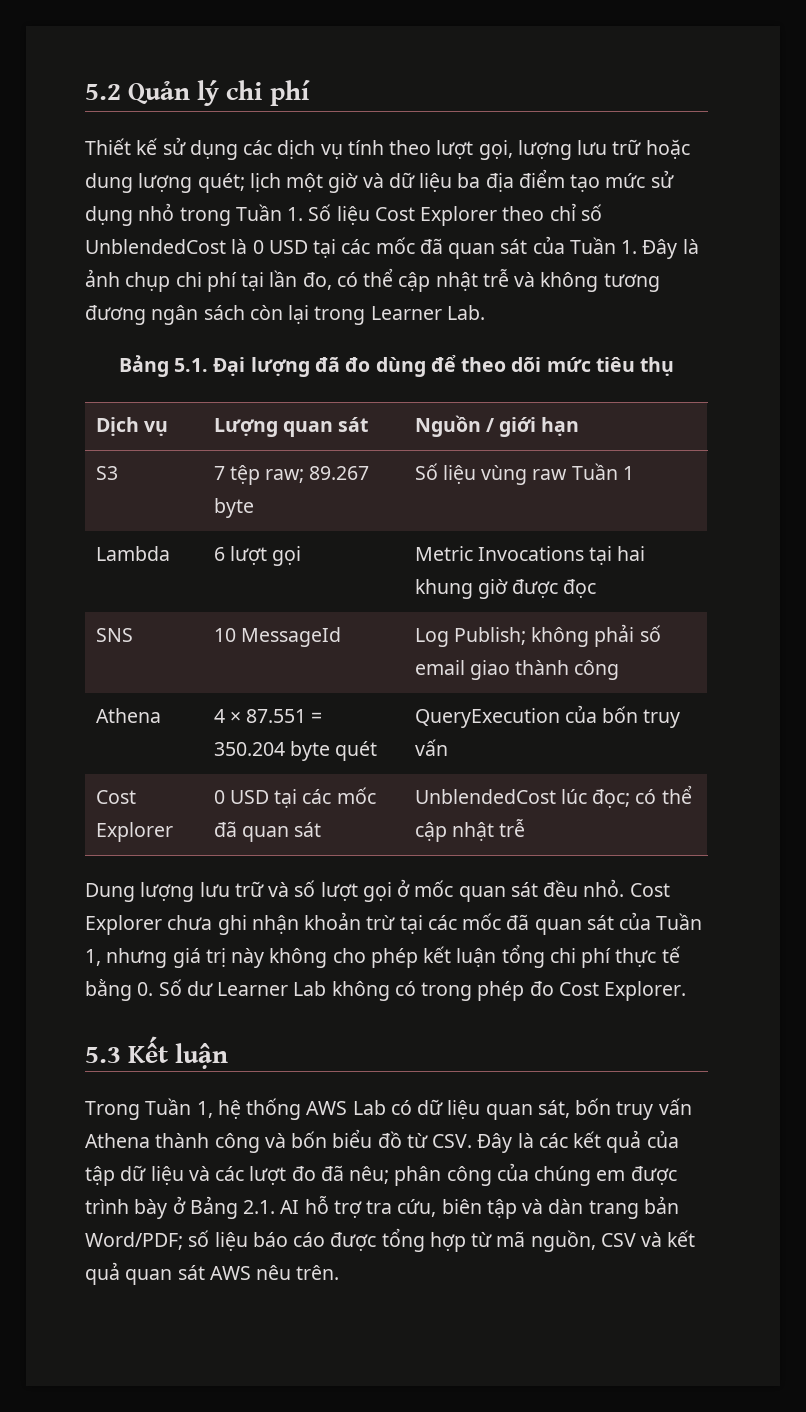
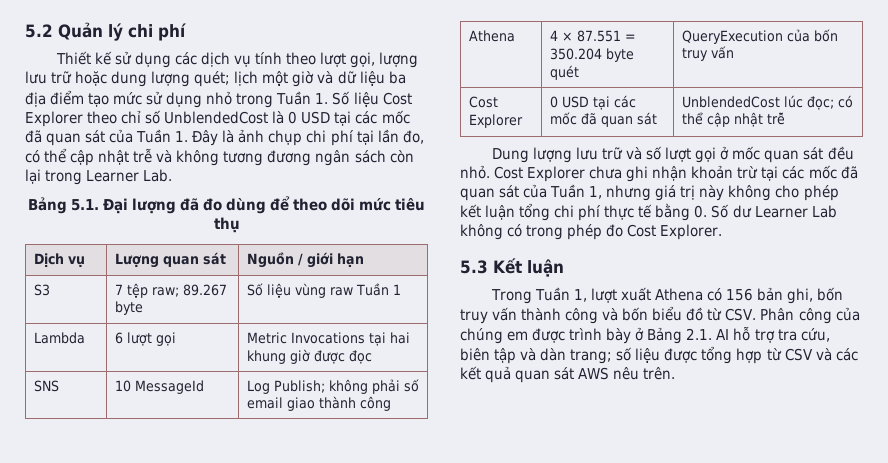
- Trong Tuần 1, hệ thống AWS Lab có dữ liệu quan sát, bốn truy vấn Athena thành công và bốn biểu đồ từ CSV. Đây là các kết quả của tập dữ liệu và các lượt đo đã nêu; phân công của chúng em được trình bày ở Bảng 2.1. AI hỗ trợ tra cứu, biên tập và dàn trang bản Word/PDF; số liệu báo cáo được tổng hợp từ mã nguồn, CSV và kết quả quan sát AWS nêu trên.
+ Trong Tuần 1, lượt xuất Athena có 156 bản ghi, bốn truy vấn thành công và bốn biểu đồ từ CSV. Phân công của chúng em được trình bày ở Bảng 2.1. AI hỗ trợ tra cứu, biên tập và dàn trang; số liệu được tổng hợp từ CSV và các kết quả quan sát AWS nêu trên.

